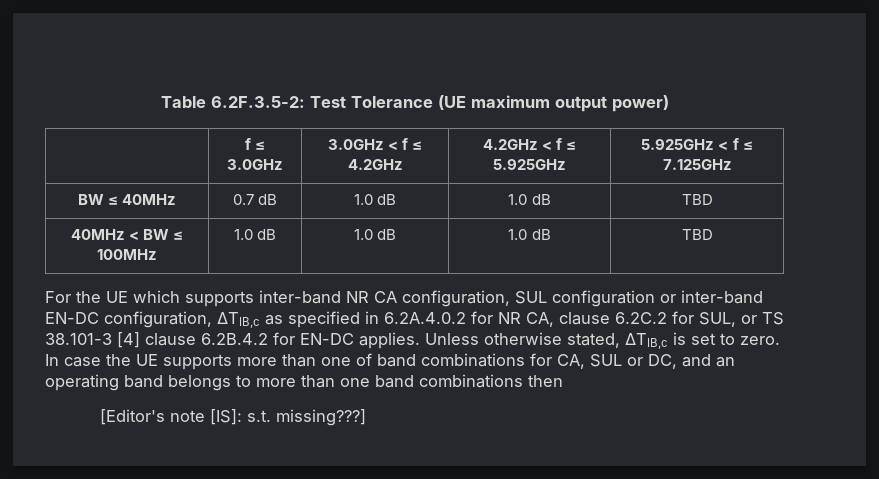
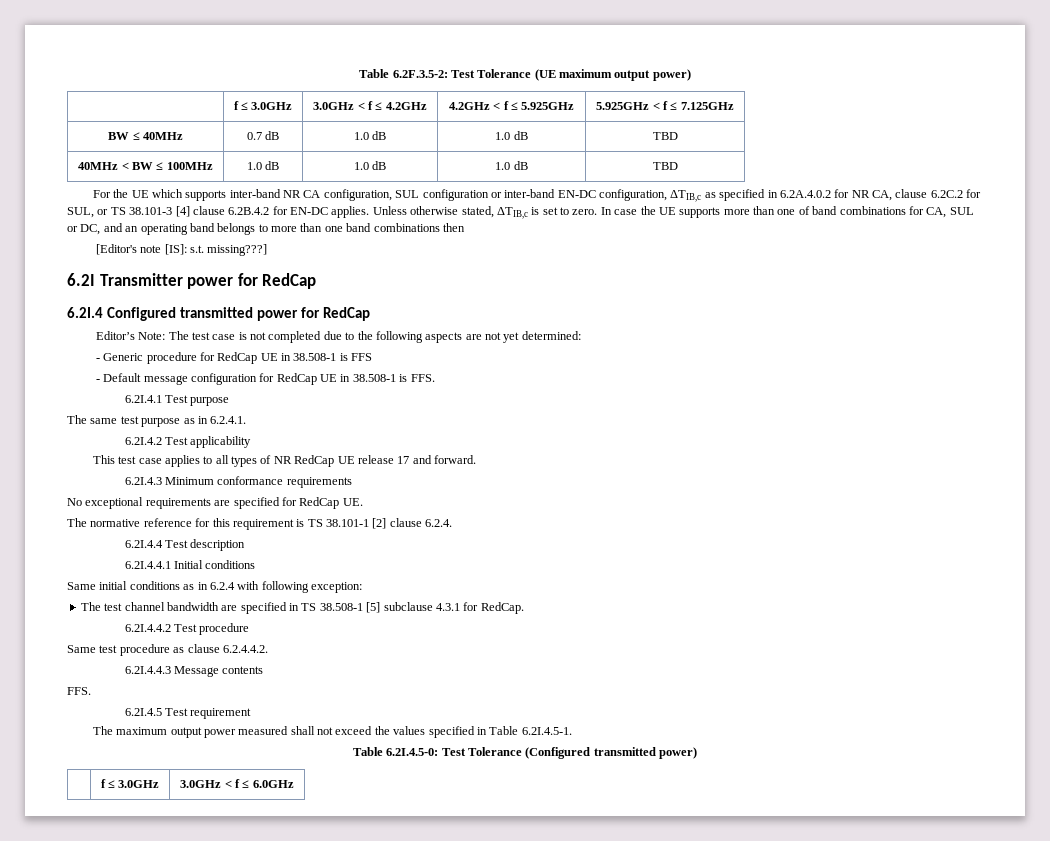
+ 6.2I Transmitter power for RedCap
+ 6.2I.4 Configured transmitted power for RedCap
+ Editor’s Note: The test case is not completed due to the following aspects are not yet determined:
+ - Generic procedure for RedCap UE in 38.508-1 is FFS
+ - Default message configuration for RedCap UE in 38.508-1 is FFS.
+ 6.2I.4.1 Test purpose
+ The same test purpose as in 6.2.4.1.
+ 6.2I.4.2 Test applicability
+ This test case applies to all types of NR RedCap UE release 17 and forward.
+ 6.2I.4.3 Minimum conformance requirements
+ No exceptional requirements are specified for RedCap UE.
+ The normative reference for this requirement is TS 38.101-1 [2] clause 6.2.4.
+ 6.2I.4.4 Test description
+ 6.2I.4.4.1 Initial conditions
+ Same initial conditions as in 6.2.4 with following exception:
+ The test channel bandwidth are specified in TS 38.508-1 [5] subclause 4.3.1 for RedCap.
+ 6.2I.4.4.2 Test procedure
+ Same test procedure as clause 6.2.4.4.2.
+ 6.2I.4.4.3 Message contents
+ FFS.
+ 6.2I.4.5 Test requirement
+ The maximum output power measured shall not exceed the values specified in Table 6.2I.4.5-1.
+ Table 6.2I.4.5-0: Test Tolerance (Configured transmitted power)
+ | f ≤ 3.0GHz | 3.0GHz < f ≤ 6.0GHz

